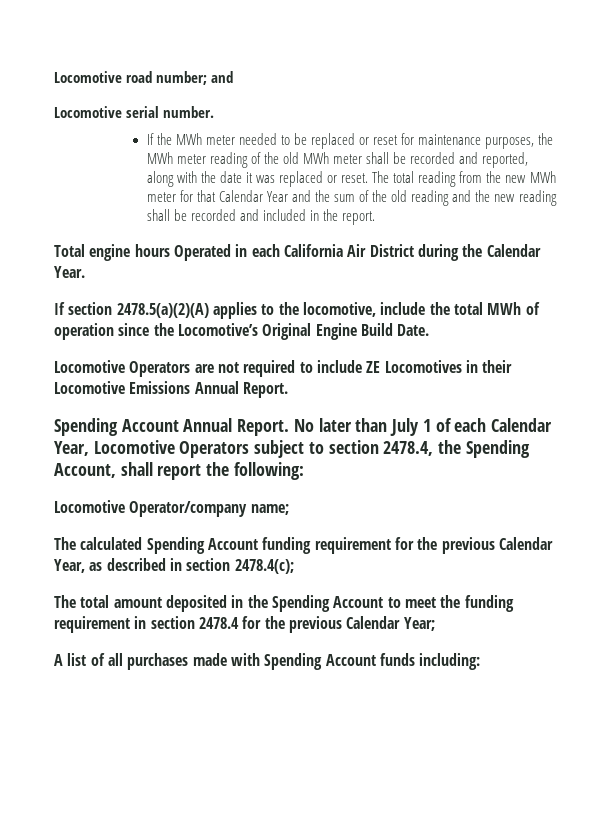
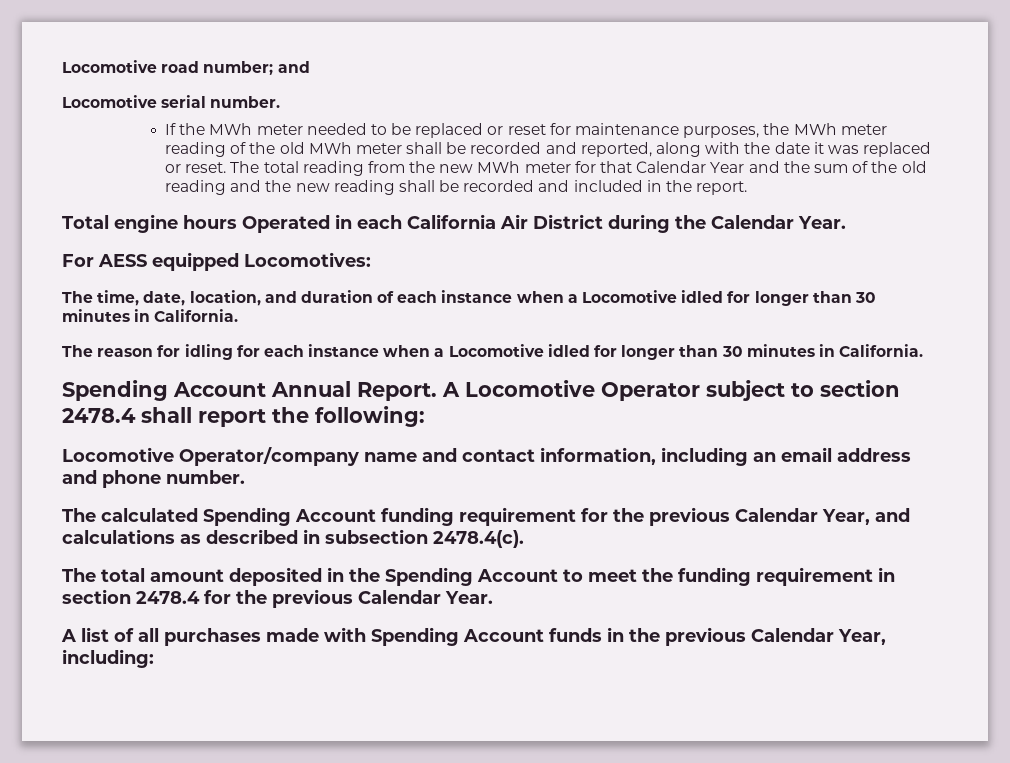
- If section 2478.5(a)(2)(A) applies to the locomotive, include the total MWh of operation since the Locomotive’s Original Engine Build Date.
- Locomotive Operators are not required to include ZE Locomotives in their Locomotive Emissions Annual Report.
- Spending Account Annual Report. No later than July 1 of each Calendar Year, Locomotive Operators subject to section 2478.4, the Spending Account, shall report the following:
+ For AESS equipped Locomotives:
+ The time, date, location, and duration of each instance when a Locomotive idled for longer than 30 minutes in California.
+ The reason for idling for each instance when a Locomotive idled for longer than 30 minutes in California.
+ Spending Account Annual Report. A Locomotive Operator subject to section 2478.4 shall report the following:
- Locomotive Operator/company name;
+ Locomotive Operator/company name and contact information, including an email address and phone number.
- The calculated Spending Account funding requirement for the previous Calendar Year, as described in section 2478.4(c);
+ The calculated Spending Account funding requirement for the previous Calendar Year, and calculations as described in subsection 2478.4(c).
- The total amount deposited in the Spending Account to meet the funding requirement in section 2478.4 for the previous Calendar Year;
+ The total amount deposited in the Spending Account to meet the funding requirement in section 2478.4 for the previous Calendar Year.
- A list of all purchases made with Spending Account funds including:
+ A list of all purchases made with Spending Account funds in the previous Calendar Year, including:

